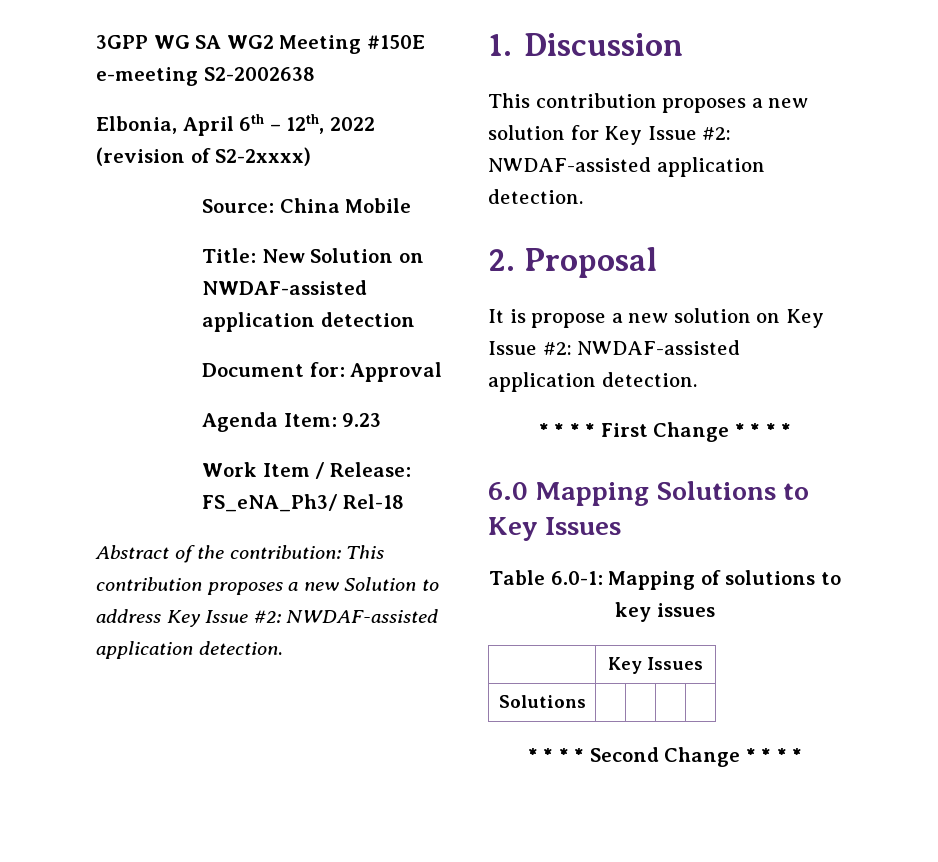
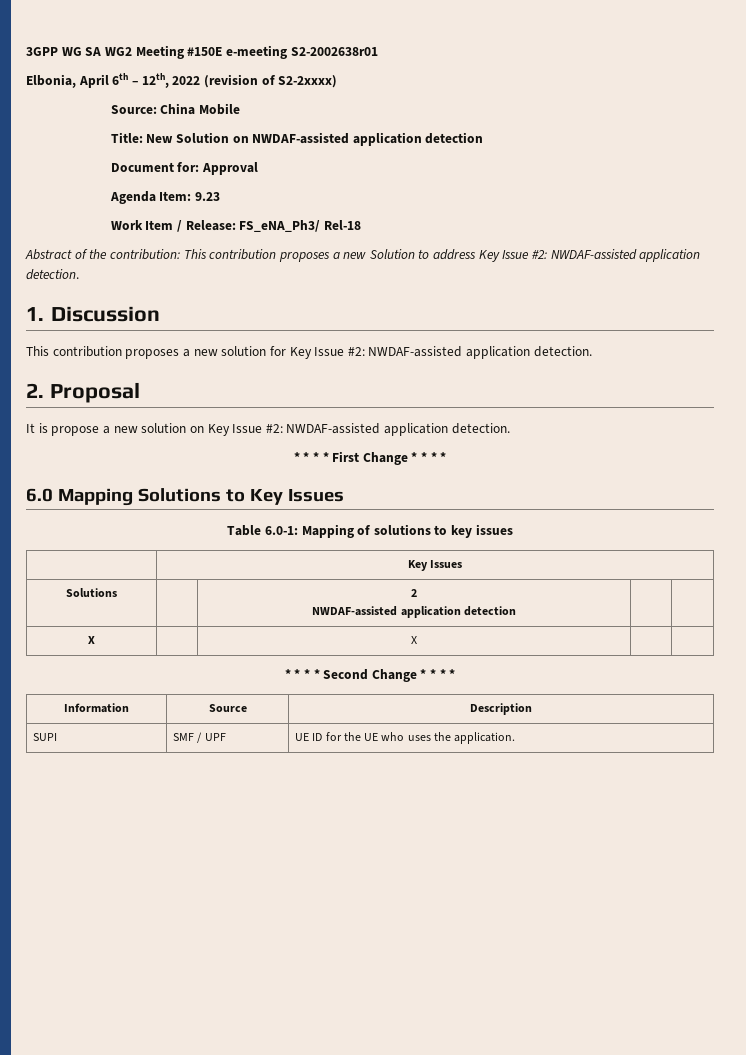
- 3GPP WG SA WG2 Meeting #150E e-meeting S2-2002638
+ 3GPP WG SA WG2 Meeting #150E e-meeting S2-2002638r01
- Solutions | | | |
+ Solutions | | 2
+ NWDAF-assisted application detection | |
+ X | | X | |
+ Information | Source | Description
+ SUPI | SMF / UPF | UE ID for the UE who uses the application.

